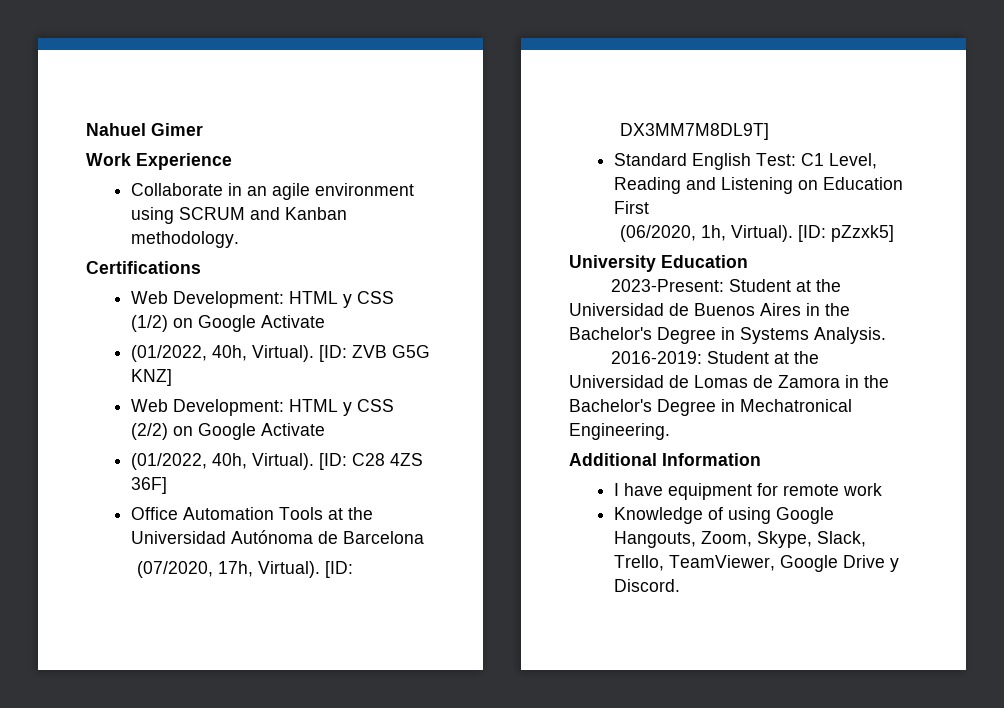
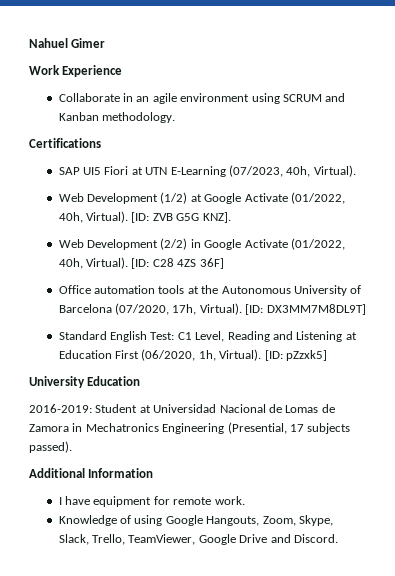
- Web Development: HTML y CSS (1/2) on Google Activate
- (01/2022, 40h, Virtual).
+ SAP UI5 Fiori at UTN E-Learning (07/2023, 40h, Virtual).
+ Web Development (1/2) at Google Activate (01/2022, 40h, Virtual).
- [ID: ZVB G5G KNZ]
- Web Development: HTML y CSS (2/2) on Google Activate
- (01/2022, 40h, Virtual).
+ [ID: ZVB G5G KNZ].
+ Web Development (2/2) in Google Activate (01/2022, 40h, Virtual).
- Office Automation Tools at the Universidad Autónoma de Barcelona
- (07/2020, 17h, Virtual).
+ Office automation tools at the Autonomous University of Barcelona (07/2020, 17h, Virtual).
- Standard English Test: C1 Level, Reading and Listening on Education First
- (06/2020, 1h, Virtual).
+ Standard English Test: C1 Level, Reading and Listening at Education First (06/2020, 1h, Virtual).
- 2023-Present: Student at the Universidad de Buenos Aires in the Bachelor's Degree in Systems Analysis.
- 2016-2019: Student at the Universidad de Lomas de Zamora in the Bachelor's Degree in Mechatronical Engineering.
+ 2016-2019: Student at Universidad Nacional de Lomas de Zamora in Mechatronics Engineering (Presential, 17 subjects passed).
- I have equipment for remote work
+ I have equipment for remote work.
- Knowledge of using Google Hangouts, Zoom, Skype, Slack, Trello, TeamViewer, Google Drive y Discord.
+ Knowledge of using Google Hangouts, Zoom, Skype, Slack, Trello, TeamViewer, Google Drive and Discord.

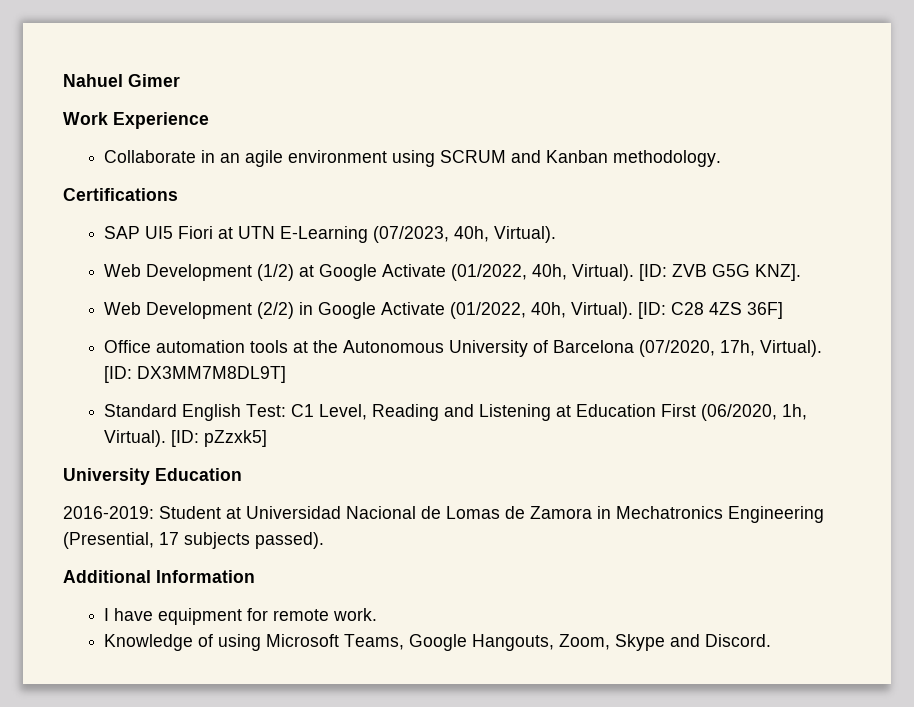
- Knowledge of using Google Hangouts, Zoom, Skype, Slack, Trello, TeamViewer, Google Drive and Discord.
+ Knowledge of using Microsoft Teams, Google Hangouts, Zoom, Skype and Discord.

